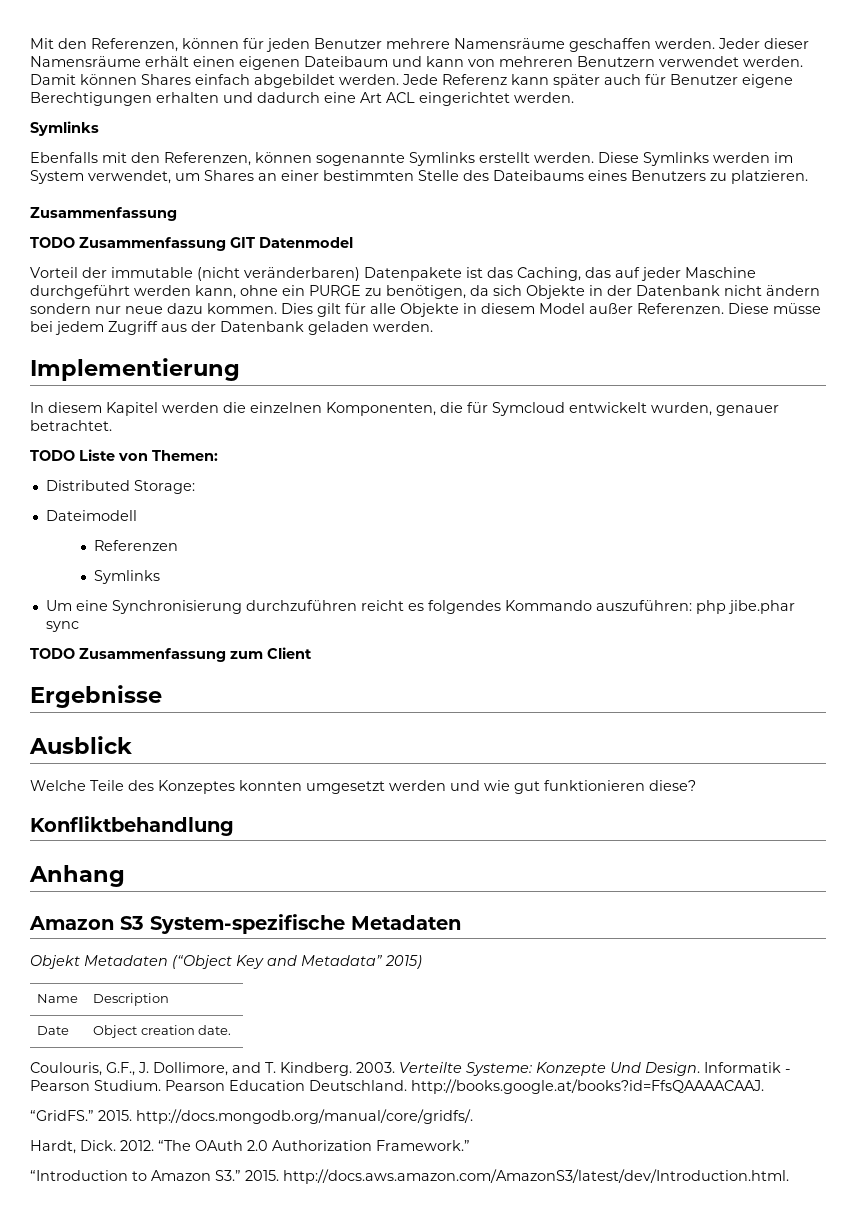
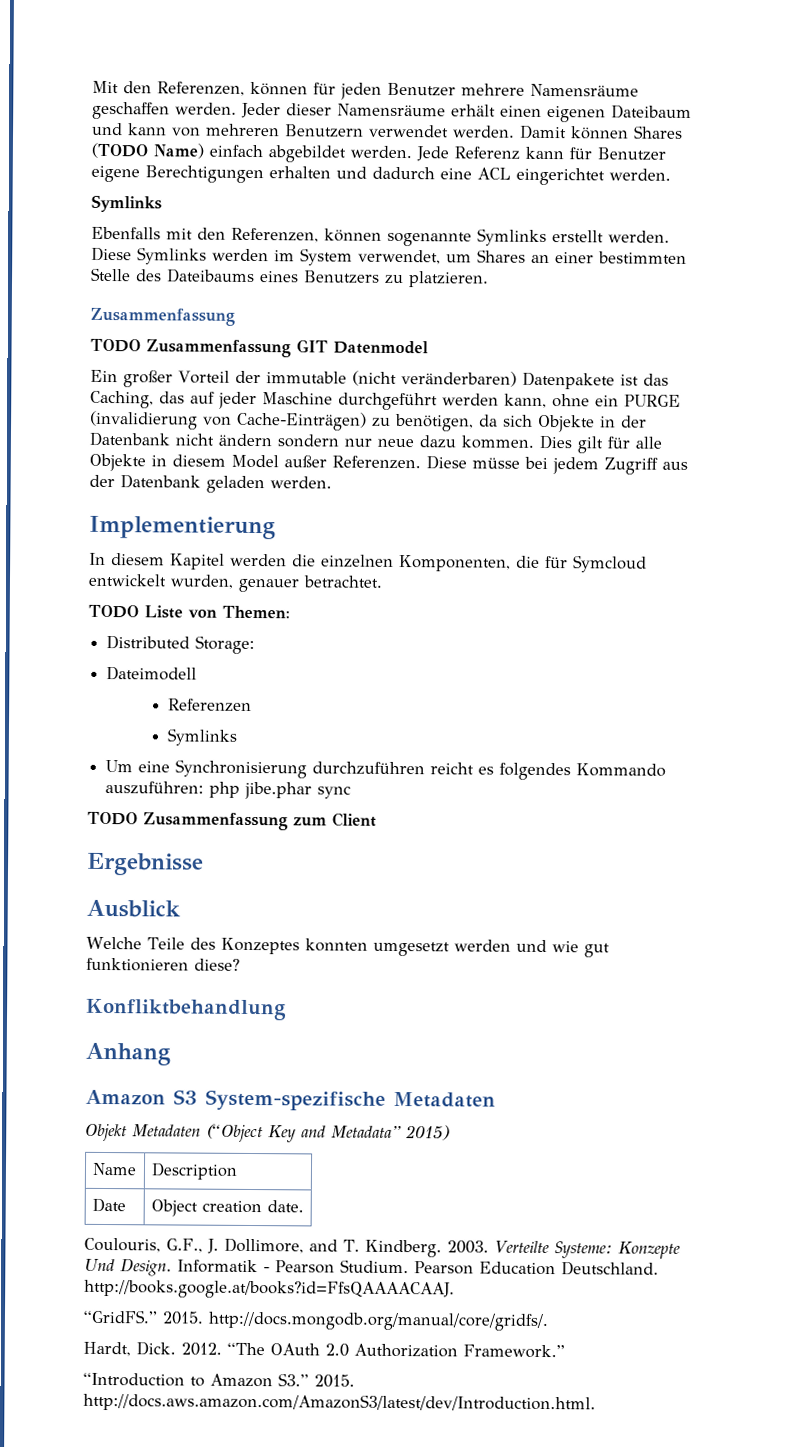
- Damit können Shares einfach abgebildet werden.
+ Damit können Shares (TODO Name) einfach abgebildet werden.
- Jede Referenz kann später auch für Benutzer eigene Berechtigungen erhalten und dadurch eine Art ACL eingerichtet werden.
+ Jede Referenz kann für Benutzer eigene Berechtigungen erhalten und dadurch eine ACL eingerichtet werden.
- Vorteil der immutable (nicht veränderbaren) Datenpakete ist das Caching, das auf jeder Maschine durchgeführt werden kann, ohne ein PURGE zu benötigen, da sich Objekte in der Datenbank nicht ändern sondern nur neue dazu kommen.
+ Ein großer Vorteil der immutable (nicht veränderbaren) Datenpakete ist das Caching, das auf jeder Maschine durchgeführt werden kann, ohne ein PURGE (invalidierung von Cache-Einträgen) zu benötigen, da sich Objekte in der Datenbank nicht ändern sondern nur neue dazu kommen.

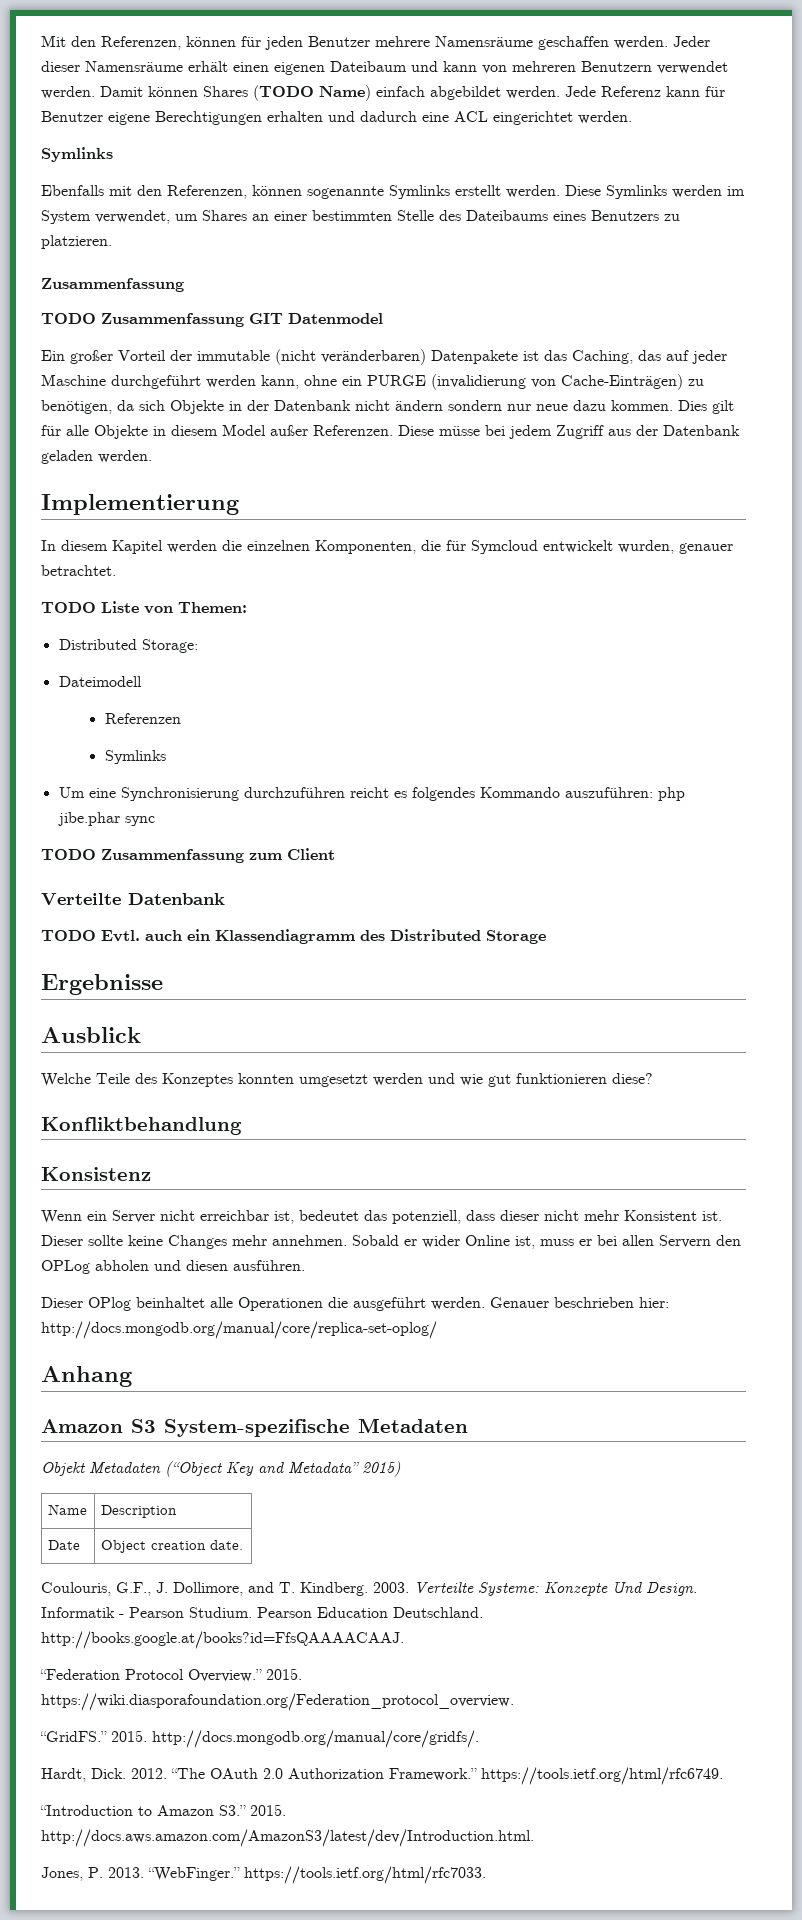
+ Verteilte Datenbank
+ TODO Evtl. auch ein Klassendiagramm des Distributed Storage
+ Konsistenz
+ Wenn ein Server nicht erreichbar ist, bedeutet das potenziell, dass dieser nicht mehr Konsistent ist. Dieser sollte keine Changes mehr annehmen. Sobald er wider Online ist, muss er bei allen Servern den OPLog abholen und diesen ausführen.
+ Dieser OPlog beinhaltet alle Operationen die ausgeführt werden. Genauer beschrieben hier: http://docs.mongodb.org/manual/core/replica-set-oplog/
+ “Federation Protocol Overview.” 2015. https://wiki.diasporafoundation.org/Federation_protocol_overview.
- “The OAuth 2.0 Authorization Framework.”
+ “The OAuth 2.0 Authorization Framework.” https://tools.ietf.org/html/rfc6749.
+ Jones, P. 2013. “WebFinger.” https://tools.ietf.org/html/rfc7033.

